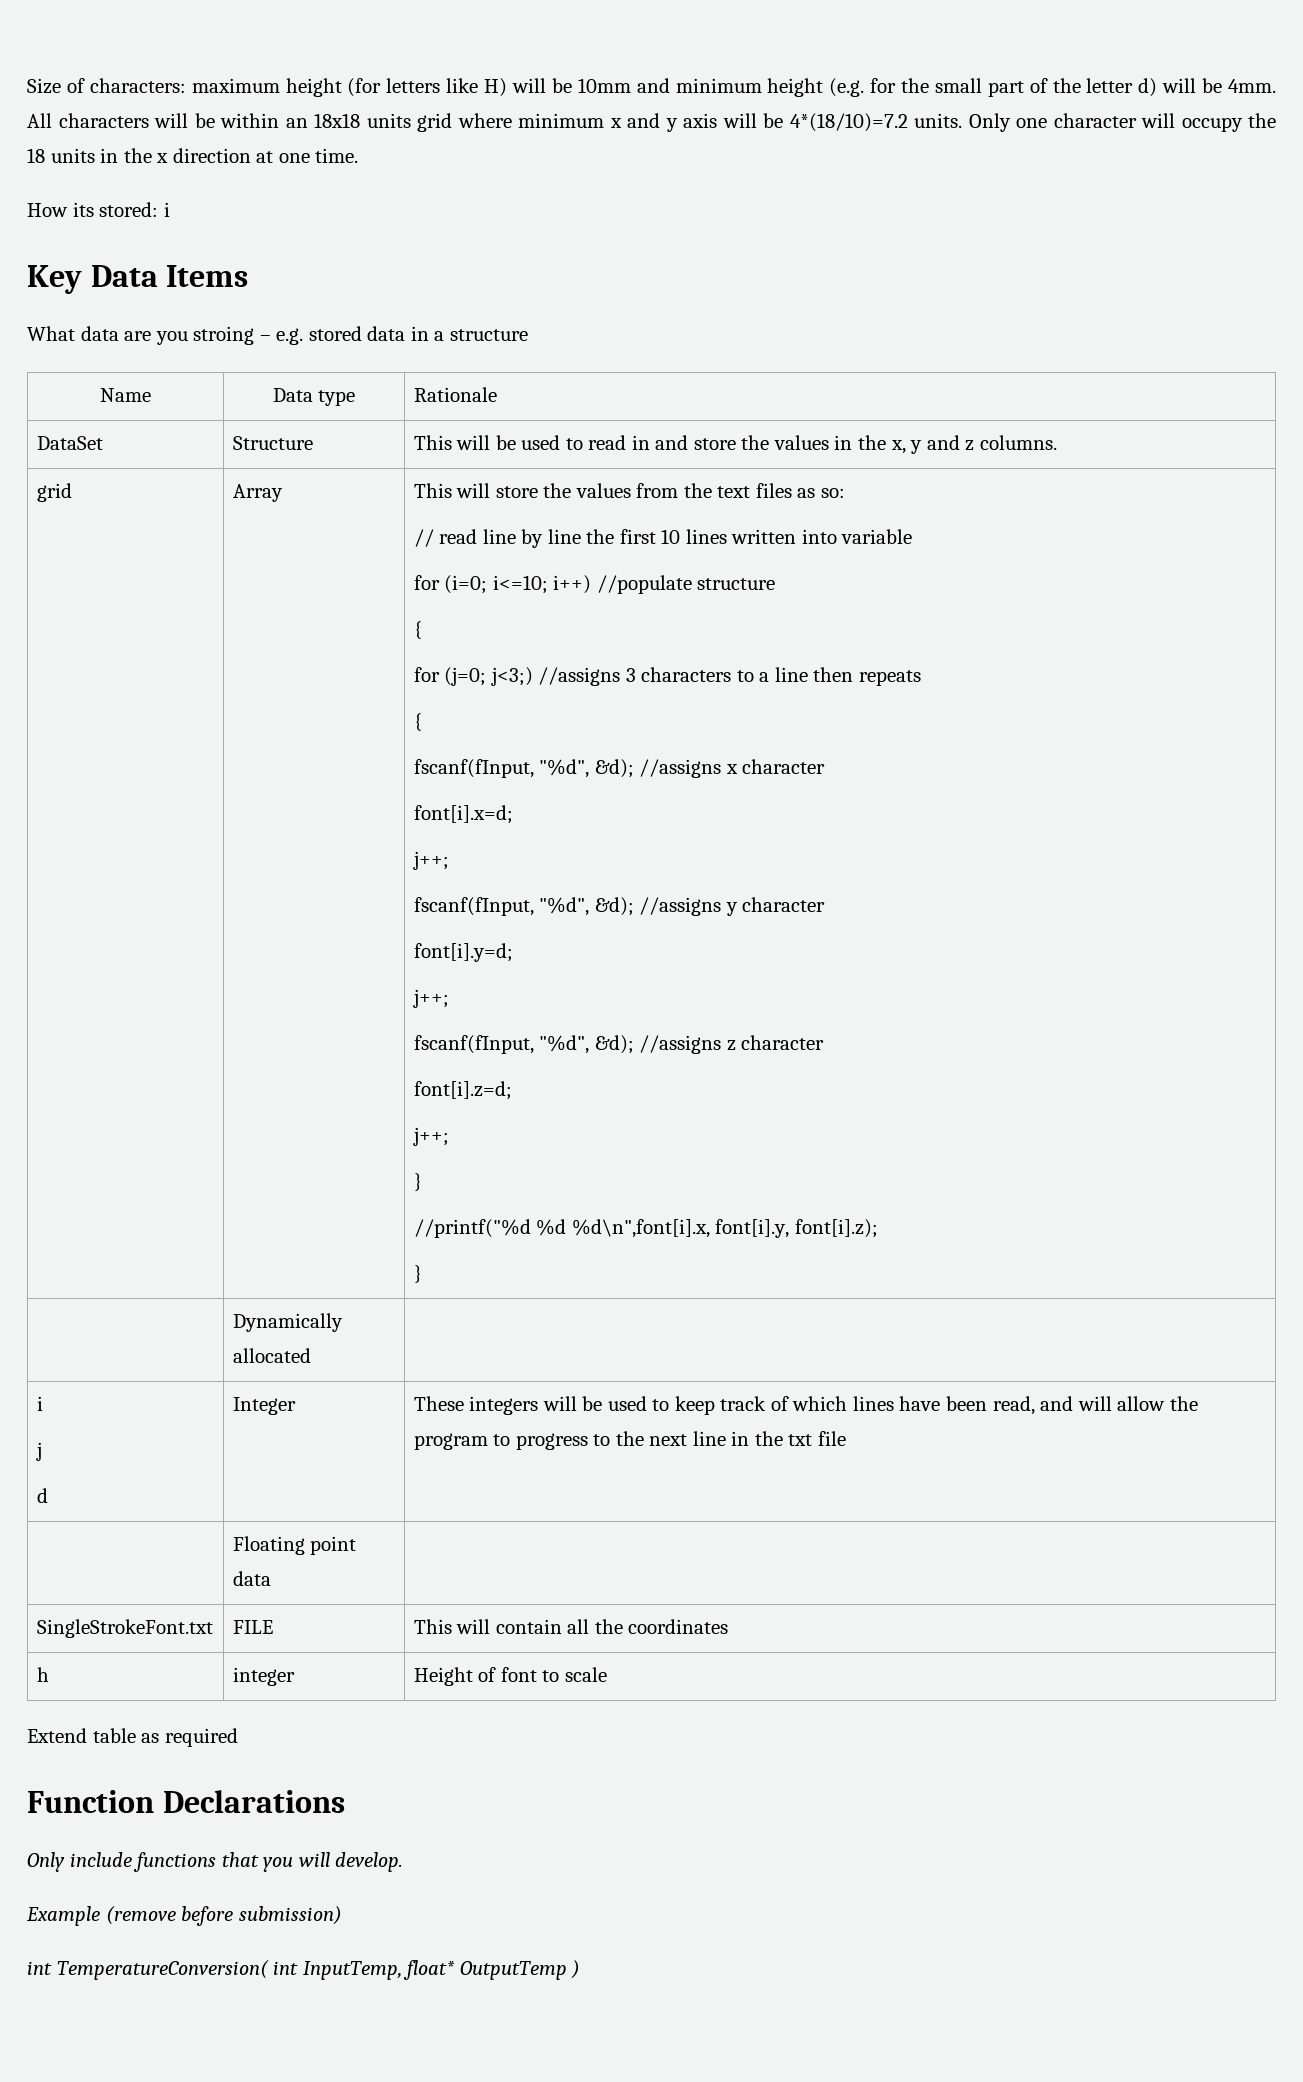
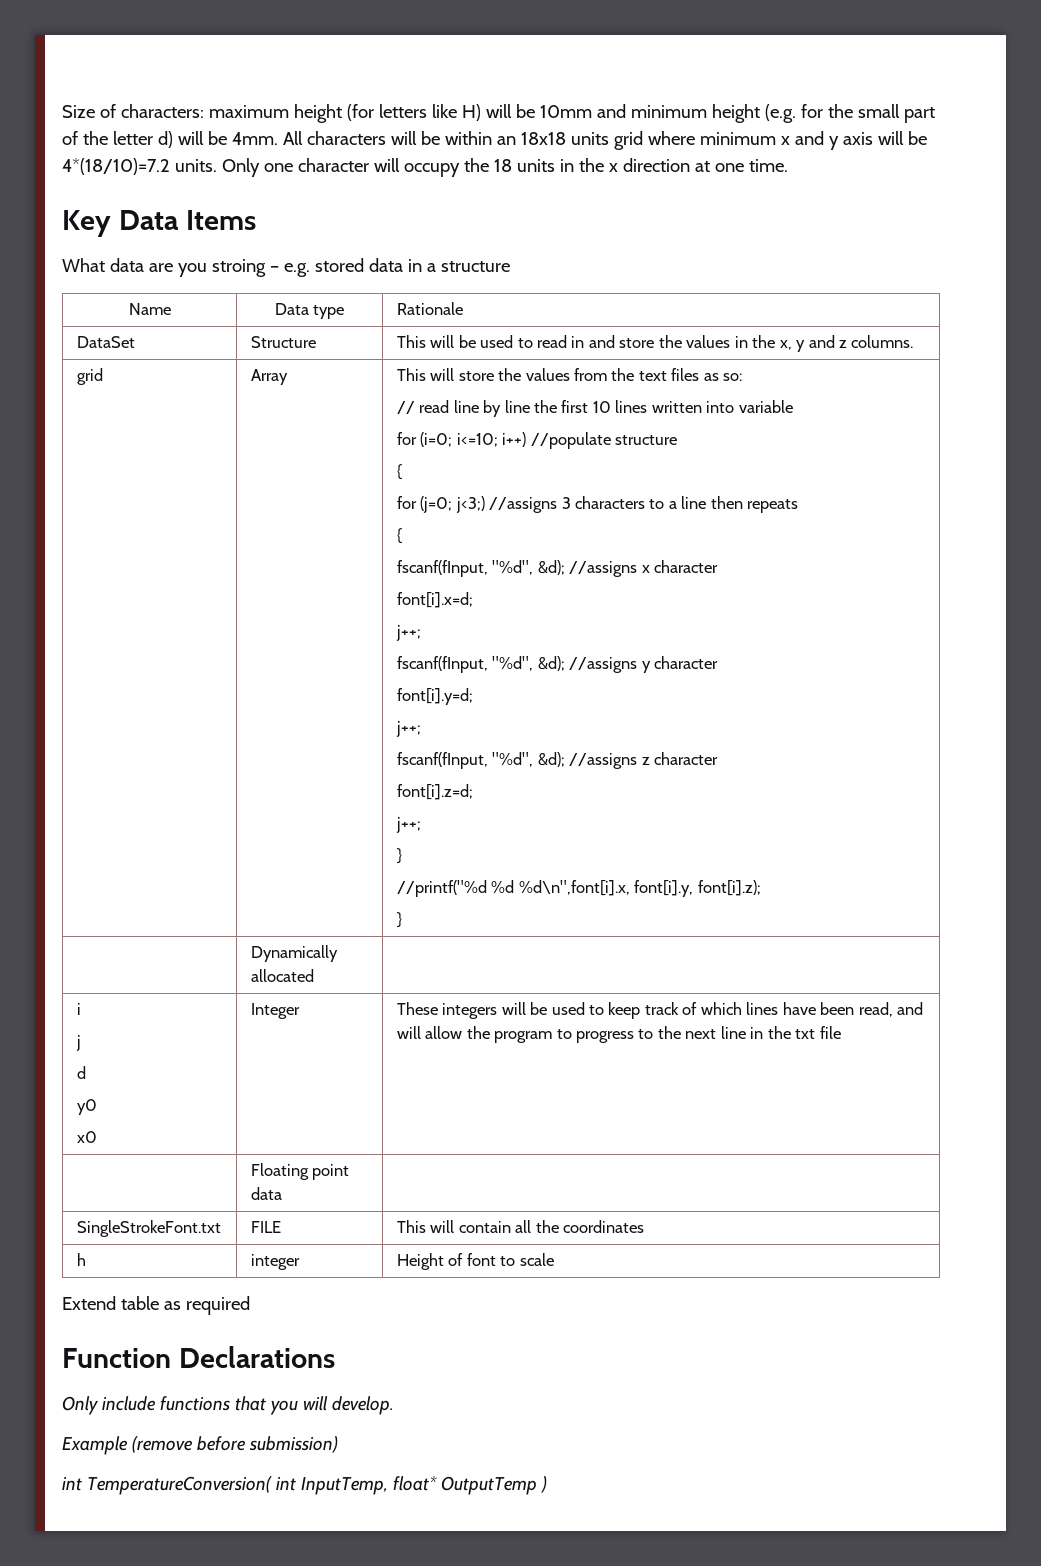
- How its stored: i
  | Dynamically allocated |
  i
  j
- d | Integer | These integers will be used to keep track of which lines have been read, and will allow the program to progress to the next line in the txt file
+ d
+ y0
+ x0 | Integer | These integers will be used to keep track of which lines have been read, and will allow the program to progress to the next line in the txt file

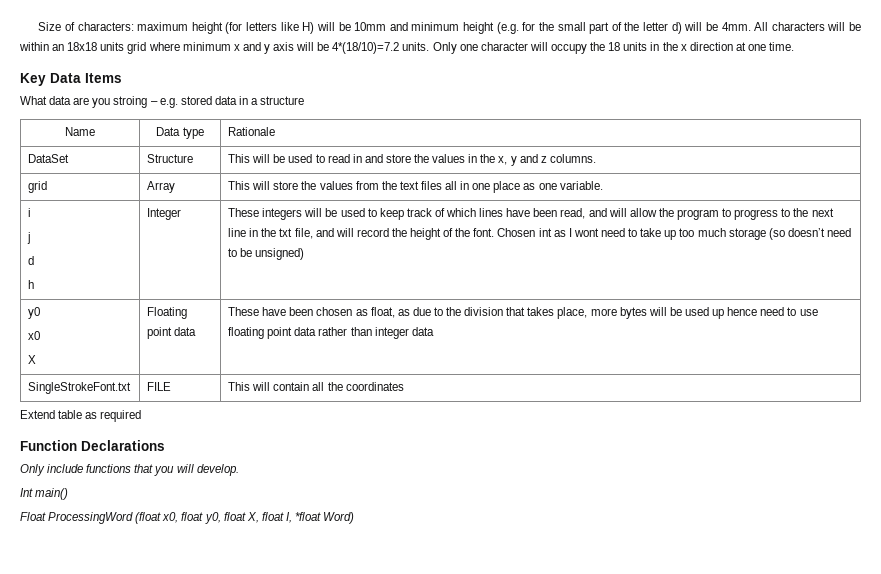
- This will store the values from the text files as so:
- // read line by line the first 10 lines written into variable
- for (i=0; i<=10; i++) //populate structure
- {
- for (j=0; j<3;) //assigns 3 characters to a line then repeats
- {
- fscanf(fInput, "%d", &d); //assigns x character
- font[i].x=d;
- j++;
- fscanf(fInput, "%d", &d); //assigns y character
- font[i].y=d;
- j++;
- fscanf(fInput, "%d", &d); //assigns z character
- font[i].z=d;
- j++;
- }
- //printf("%d %d %d\n",font[i].x, font[i].y, font[i].z);
- }
- | Dynamically allocated |
+ This will store the values from the text files all in one place as one variable.
- y0
- x0
+ h
- These integers will be used to keep track of which lines have been read, and will allow the program to progress to the next line in the txt file
- | Floating point data |
+ These integers will be used to keep track of which lines have been read, and will allow the program to progress to the next line in the txt file, and will record the height of the font. Chosen int as I wont need to take up too much storage (so doesn’t need to be unsigned)
+ y0
+ x0
+ X | Floating point data | These have been chosen as float, as due to the division that takes place, more bytes will be used up hence need to use floating point data rather than integer data
- h | integer | Height of font to scale
- Example (remove before submission)
- int TemperatureConversion( int InputTemp, float* OutputTemp )
+ Int main()
+ Float ProcessingWord (float x0, float y0, float X, float I, *float Word)

